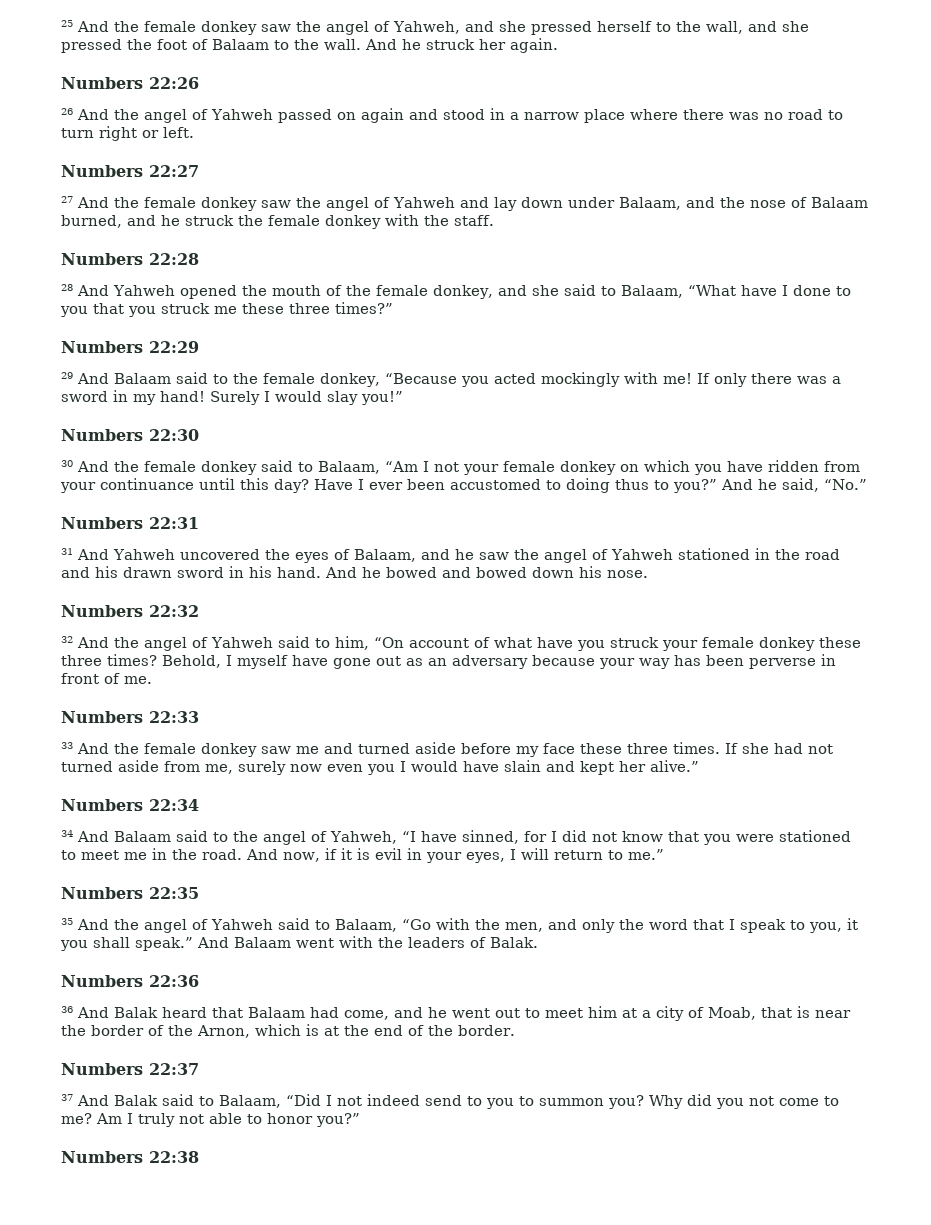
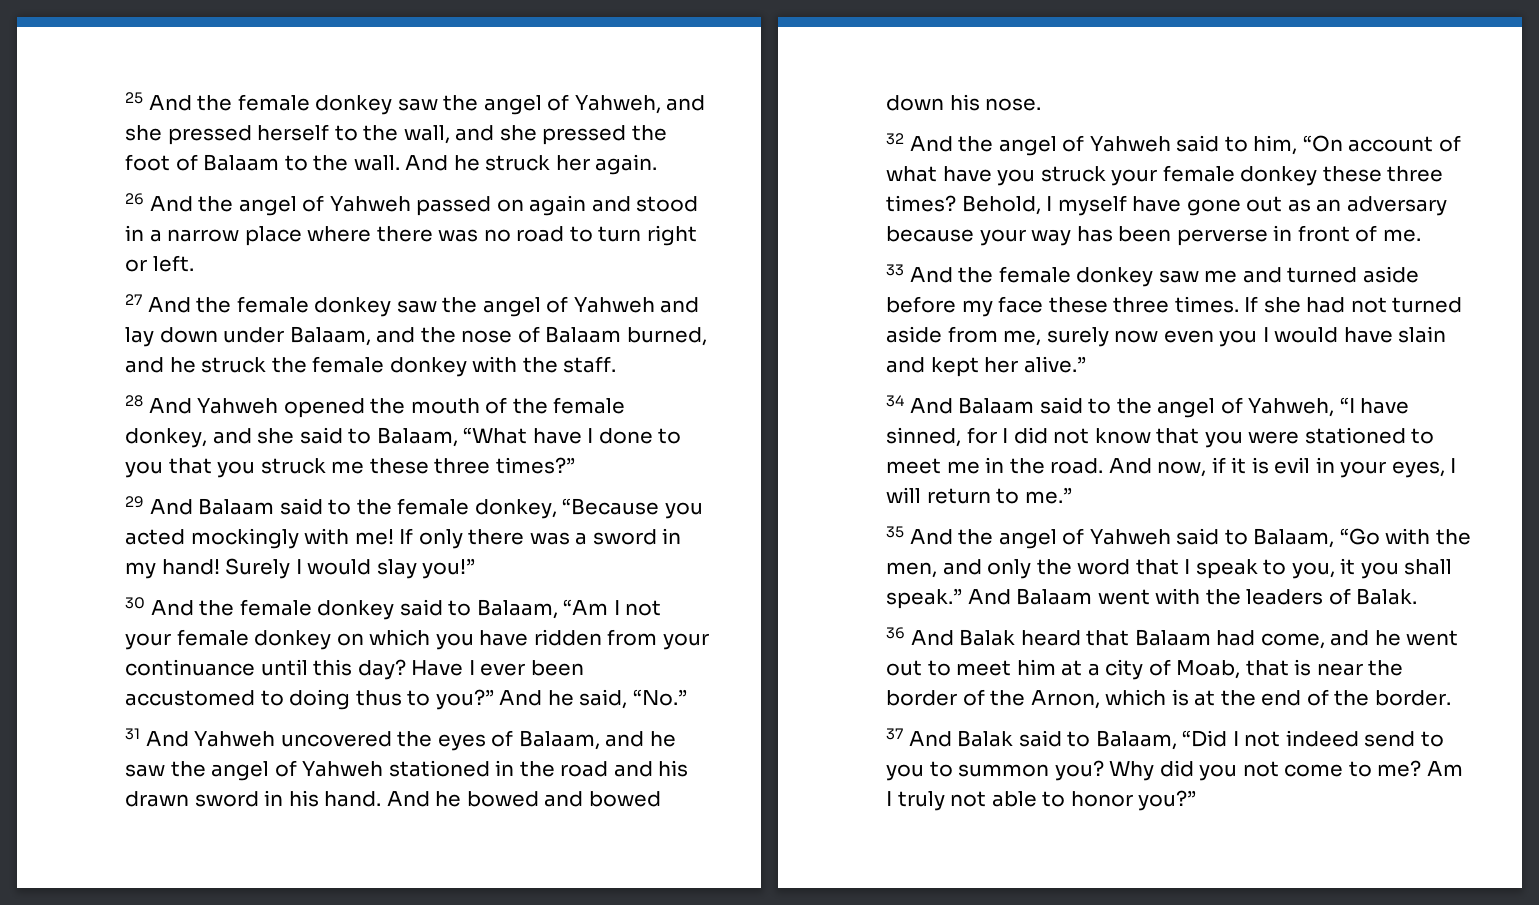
- Numbers 22:26
- Numbers 22:27
- Numbers 22:28
- Numbers 22:29
- Numbers 22:30
- Numbers 22:31
- Numbers 22:32
- Numbers 22:33
- Numbers 22:34
- Numbers 22:35
- Numbers 22:36
- Numbers 22:37
- Numbers 22:38

